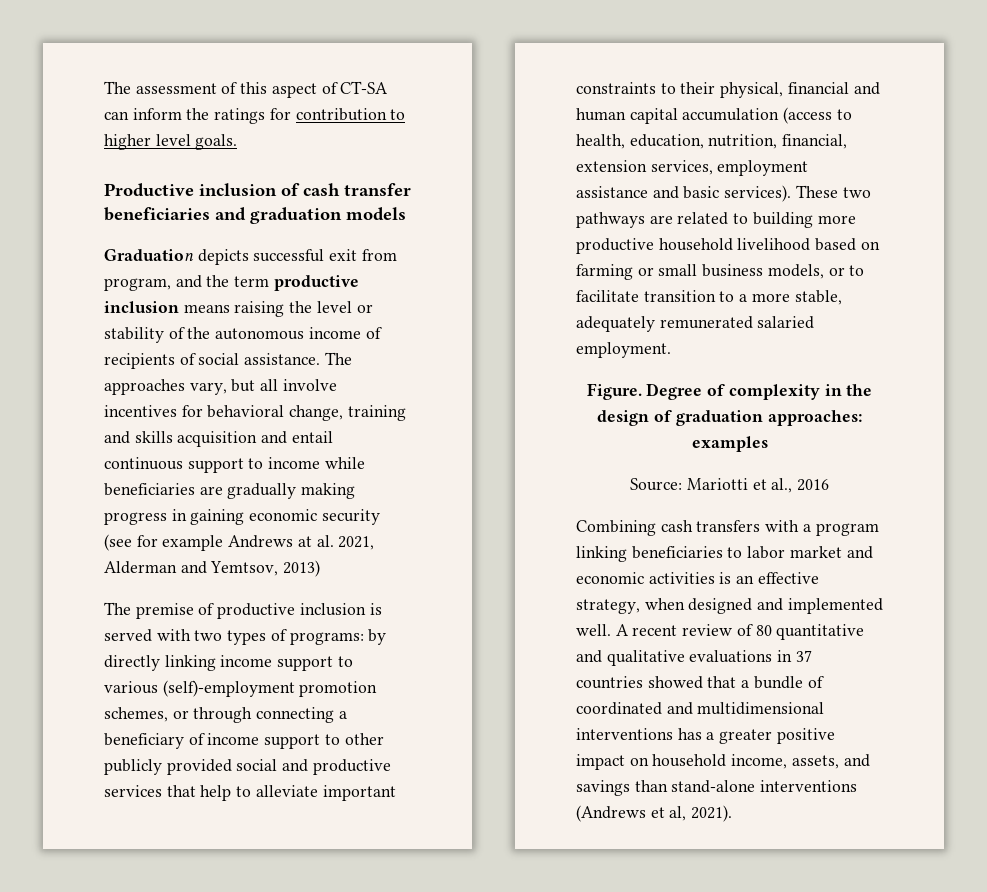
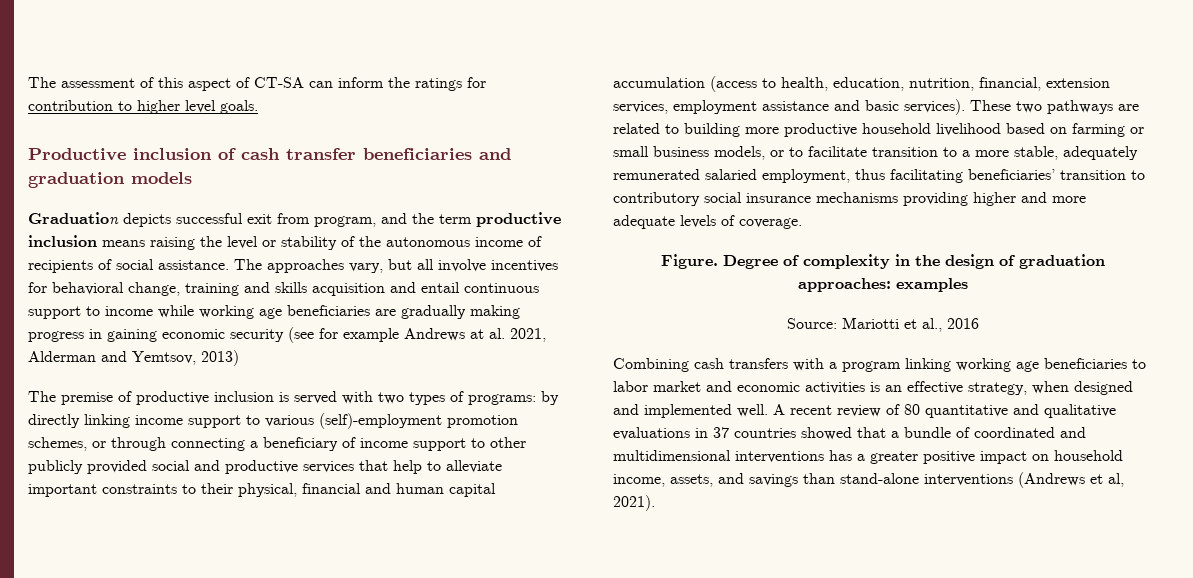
- The approaches vary, but all involve incentives for behavioral change, training and skills acquisition and entail continuous support to income while beneficiaries are gradually making progress in gaining economic security (see for example Andrews at al. 2021, Alderman and Yemtsov, 2013)
+ The approaches vary, but all involve incentives for behavioral change, training and skills acquisition and entail continuous support to income while working age beneficiaries are gradually making progress in gaining economic security (see for example Andrews at al. 2021, Alderman and Yemtsov, 2013)
- These two pathways are related to building more productive household livelihood based on farming or small business models, or to facilitate transition to a more stable, adequately remunerated salaried employment.
+ These two pathways are related to building more productive household livelihood based on farming or small business models, or to facilitate transition to a more stable, adequately remunerated salaried employment, thus facilitating beneficiaries’ transition to contributory social insurance mechanisms providing higher and more adequate levels of coverage.
- Combining cash transfers with a program linking beneficiaries to labor market and economic activities is an effective strategy, when designed and implemented well.
+ Combining cash transfers with a program linking working age beneficiaries to labor market and economic activities is an effective strategy, when designed and implemented well.

